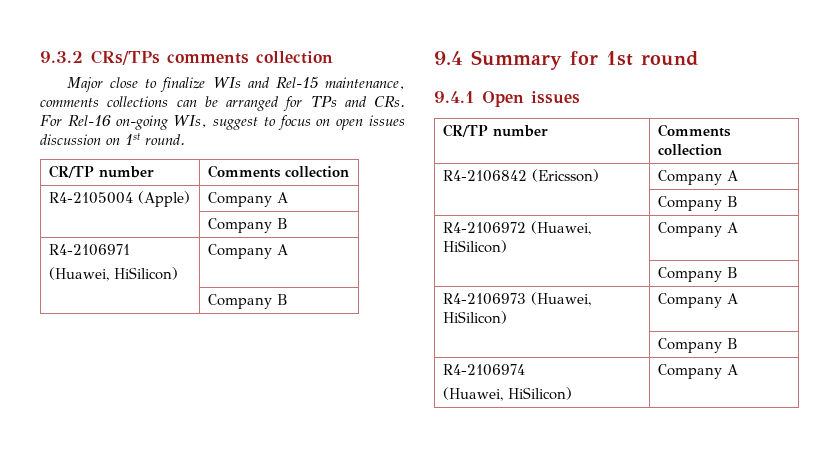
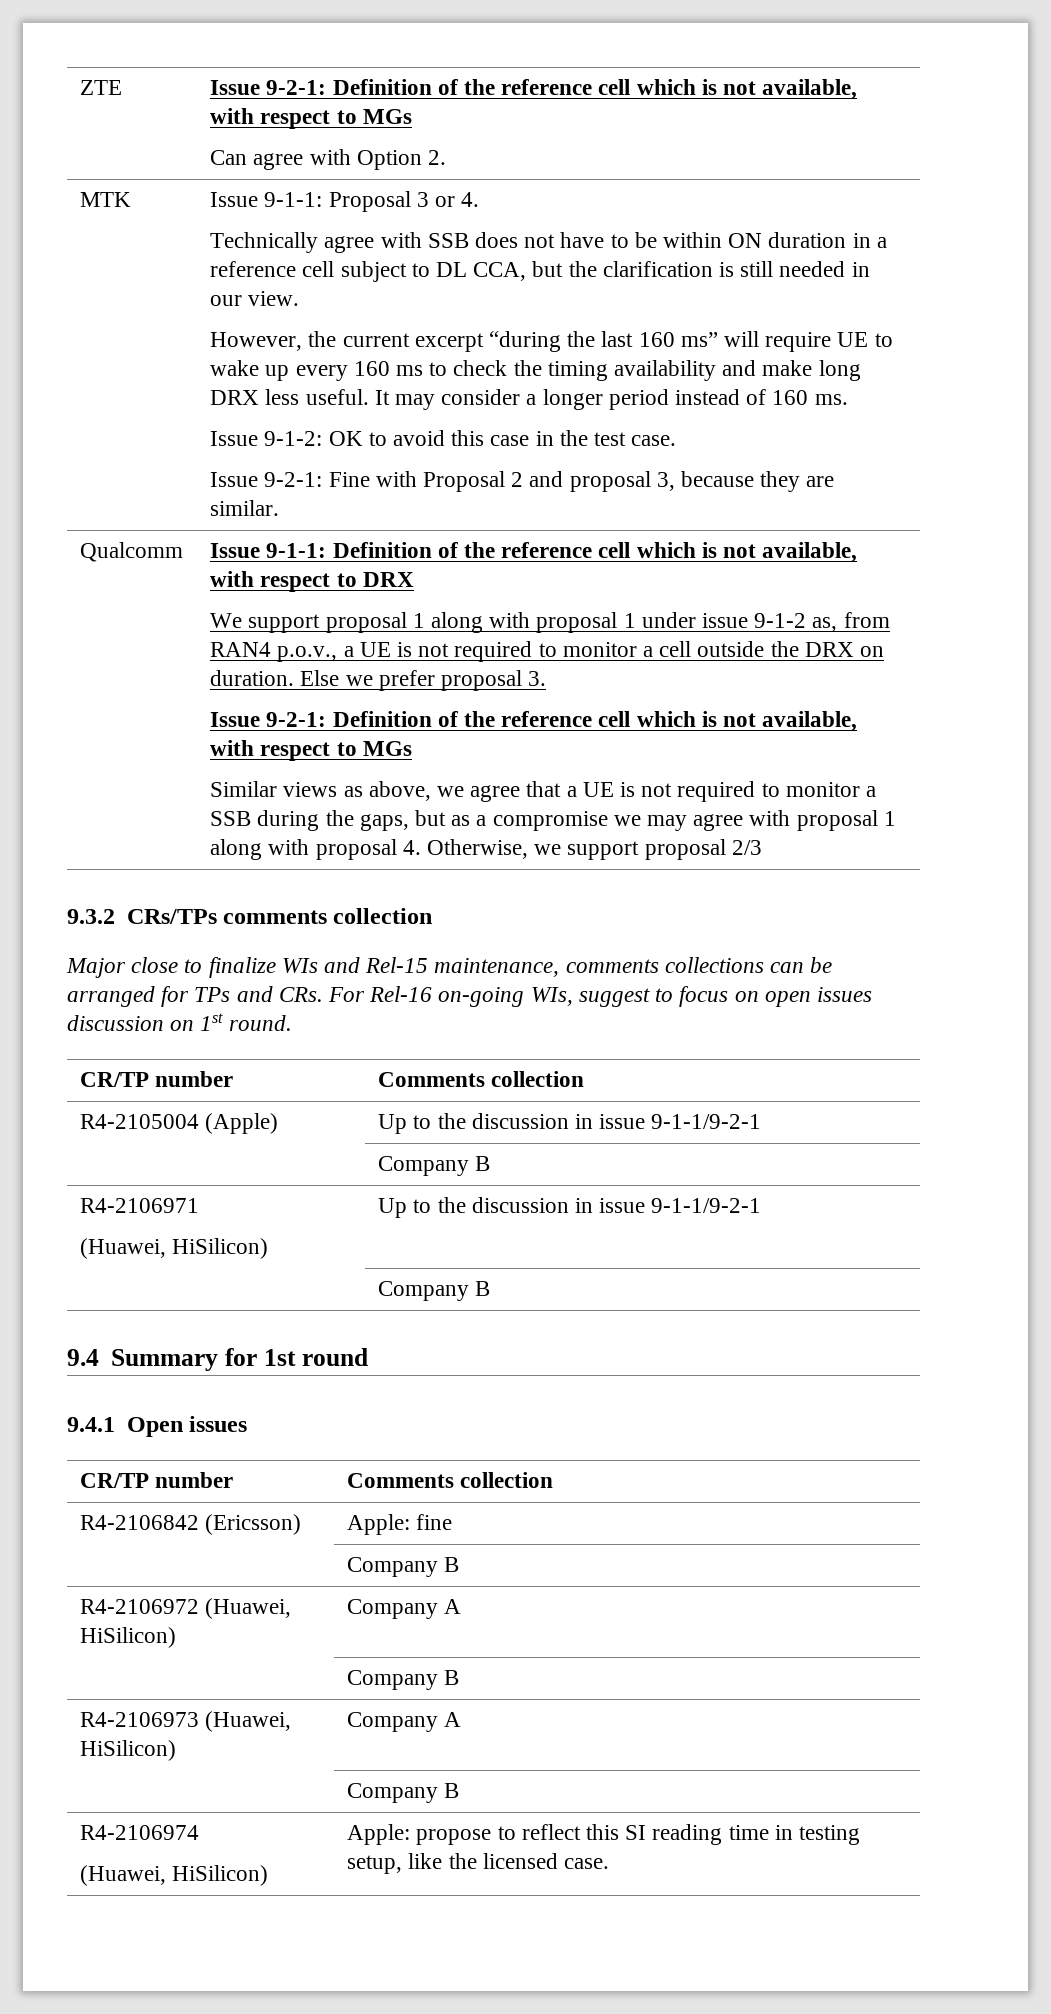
+ ZTE | Issue 9-2-1: Definition of the reference cell which is not available, with respect to MGs
+ Can agree with Option 2.
+ MTK | Issue 9-1-1: Proposal 3 or 4.
+ Technically agree with SSB does not have to be within ON duration in a reference cell subject to DL CCA, but the clarification is still needed in our view.
+ However, the current excerpt “during the last 160 ms” will require UE to wake up every 160 ms to check the timing availability and make long DRX less useful. It may consider a longer period instead of 160 ms.
+ Issue 9-1-2: OK to avoid this case in the test case.
+ Issue 9-2-1: Fine with Proposal 2 and proposal 3, because they are similar.
+ Qualcomm | Issue 9-1-1: Definition of the reference cell which is not available, with respect to DRX
+ We support proposal 1 along with proposal 1 under issue 9-1-2 as, from RAN4 p.o.v., a UE is not required to monitor a cell outside the DRX on duration. Else we prefer proposal 3.
+ Issue 9-2-1: Definition of the reference cell which is not available, with respect to MGs
+ Similar views as above, we agree that a UE is not required to monitor a SSB during the gaps, but as a compromise we may agree with proposal 1 along with proposal 4. Otherwise, we support proposal 2/3
- R4-2105004 (Apple) | Company A
+ R4-2105004 (Apple) | Up to the discussion in issue 9-1-1/9-2-1
  R4-2106971
- (Huawei, HiSilicon) | Company A
+ (Huawei, HiSilicon) | Up to the discussion in issue 9-1-1/9-2-1
- R4-2106842 (Ericsson) | Company A
+ R4-2106842 (Ericsson) | Apple: fine
  R4-2106974
- (Huawei, HiSilicon) | Company A
+ (Huawei, HiSilicon) | Apple: propose to reflect this SI reading time in testing setup, like the licensed case.

